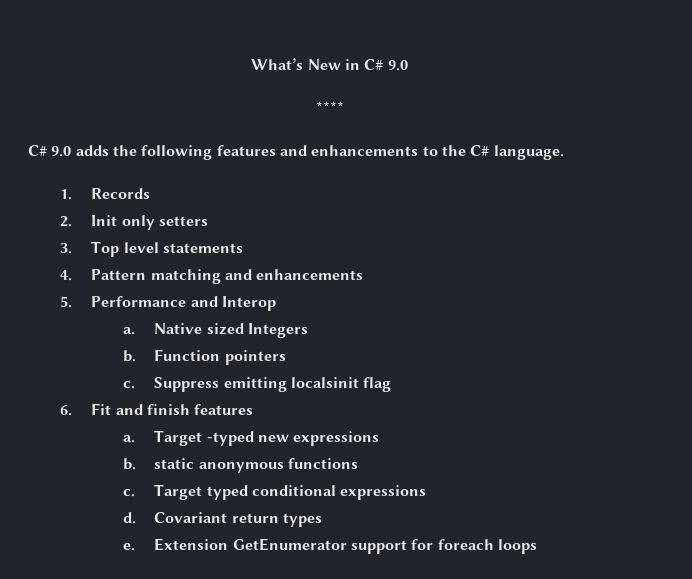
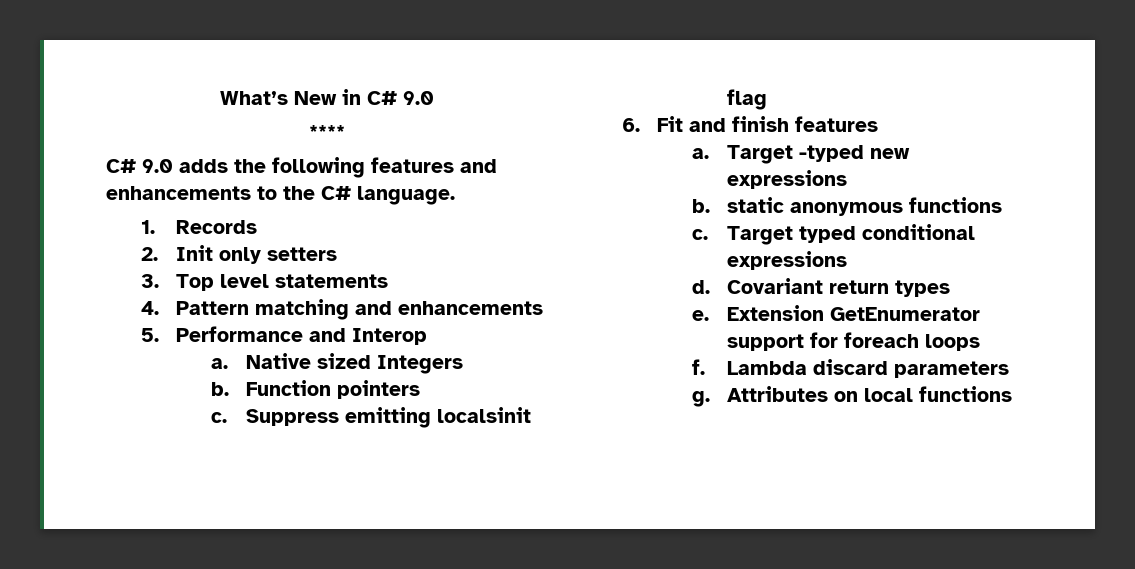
+ f. Lambda discard parameters
+ g. Attributes on local functions

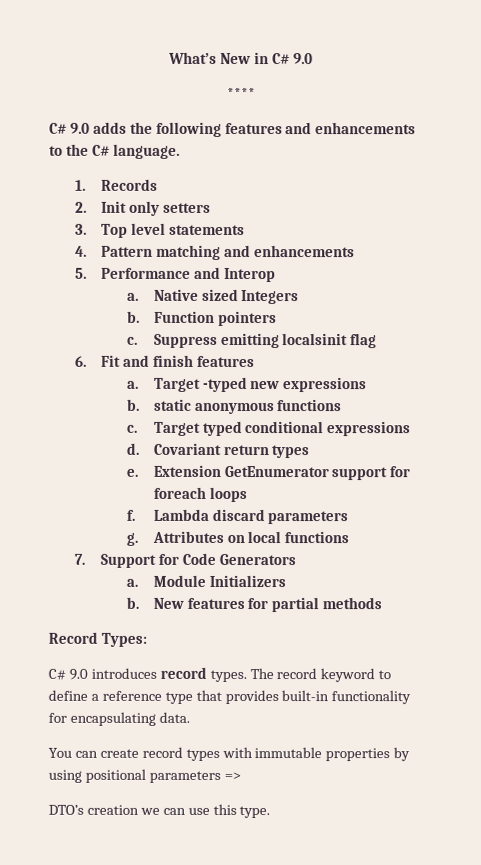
+ 7. Support for Code Generators
+ a. Module Initializers
+ b. New features for partial methods
+ Record Types:
+ C# 9.0 introduces record types. The record keyword to define a reference type that provides built-in functionality for encapsulating data.
+ You can create record types with immutable properties by using positional parameters =>
+ DTO’s creation we can use this type.

